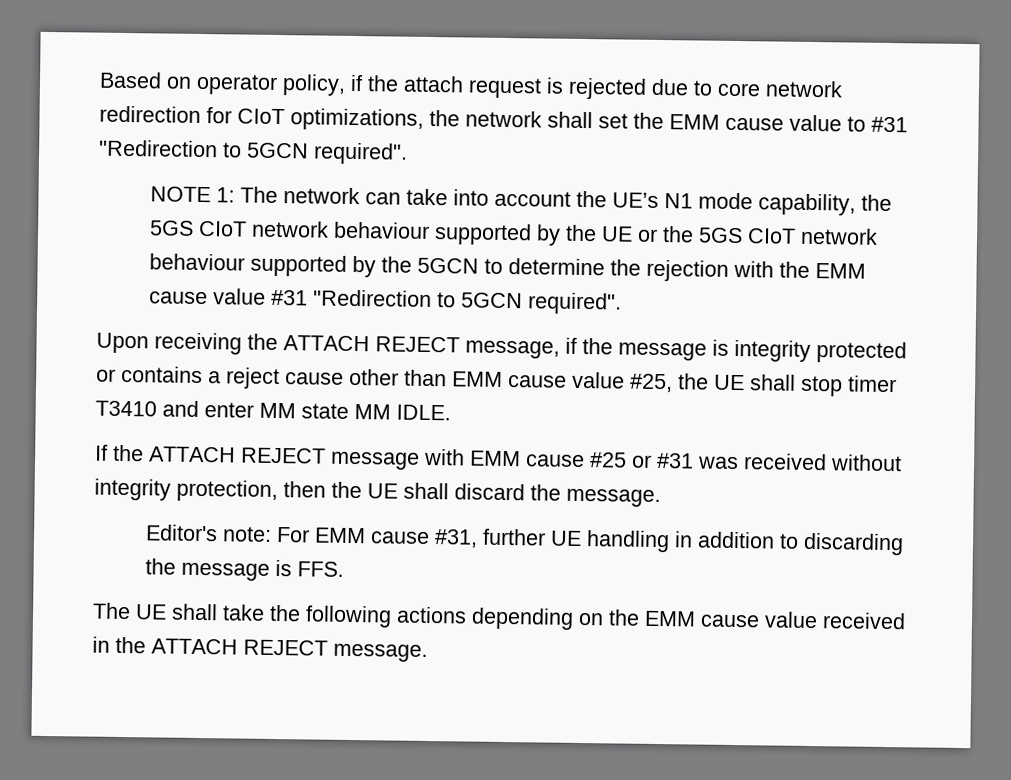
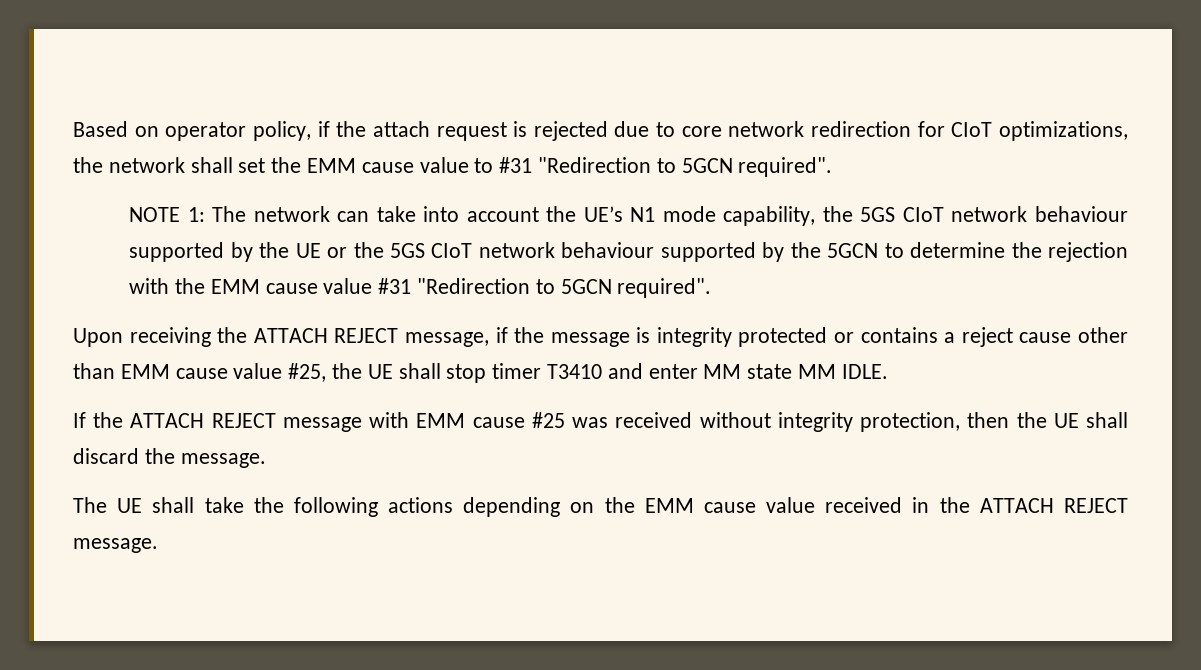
- If the ATTACH REJECT message with EMM cause #25 or #31 was received without integrity protection, then the UE shall discard the message.
+ If the ATTACH REJECT message with EMM cause #25 was received without integrity protection, then the UE shall discard the message.
- Editor's note: For EMM cause #31, further UE handling in addition to discarding the message is FFS.

